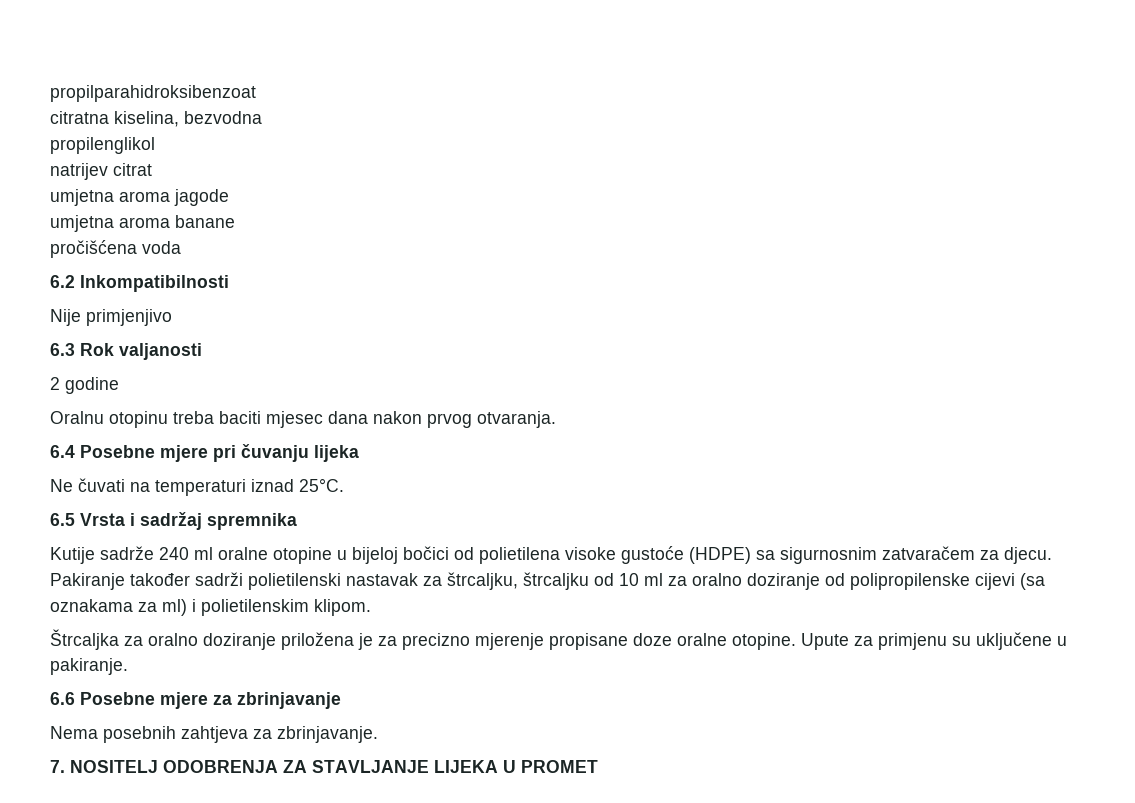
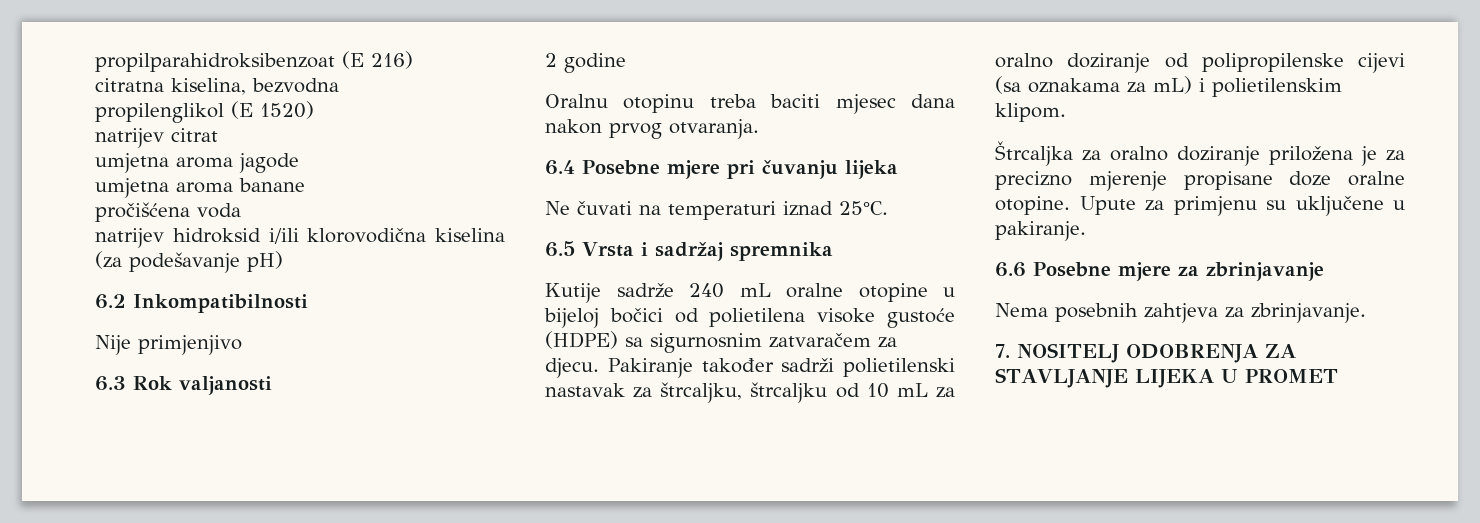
- propilparahidroksibenzoat
+ propilparahidroksibenzoat (E 216)
- propilenglikol
+ propilenglikol (E 1520)
+ natrijev hidroksid i/ili klorovodična kiselina (za podešavanje pH)
- Kutije sadrže 240 ml oralne otopine u bijeloj bočici od polietilena visoke gustoće (HDPE) sa sigurnosnim zatvaračem za djecu.
+ Kutije sadrže 240 mL oralne otopine u bijeloj bočici od polietilena visoke gustoće (HDPE) sa sigurnosnim zatvaračem za djecu.
- Pakiranje također sadrži polietilenski nastavak za štrcaljku, štrcaljku od 10 ml za oralno doziranje od polipropilenske cijevi (sa oznakama za ml) i polietilenskim klipom.
+ Pakiranje također sadrži polietilenski nastavak za štrcaljku, štrcaljku od 10 mL za oralno doziranje od polipropilenske cijevi (sa oznakama za mL) i polietilenskim klipom.

